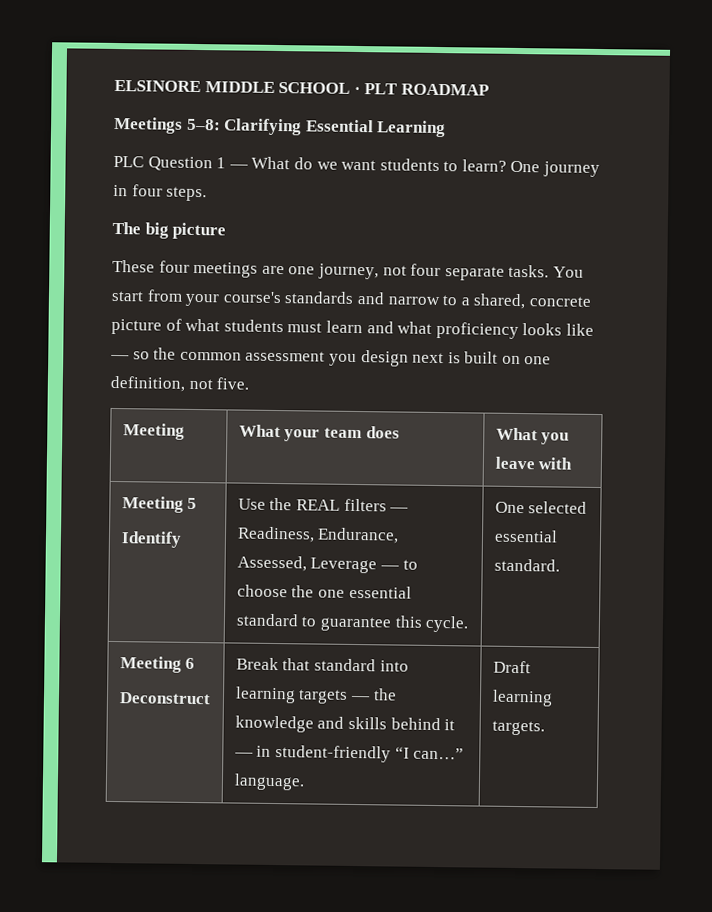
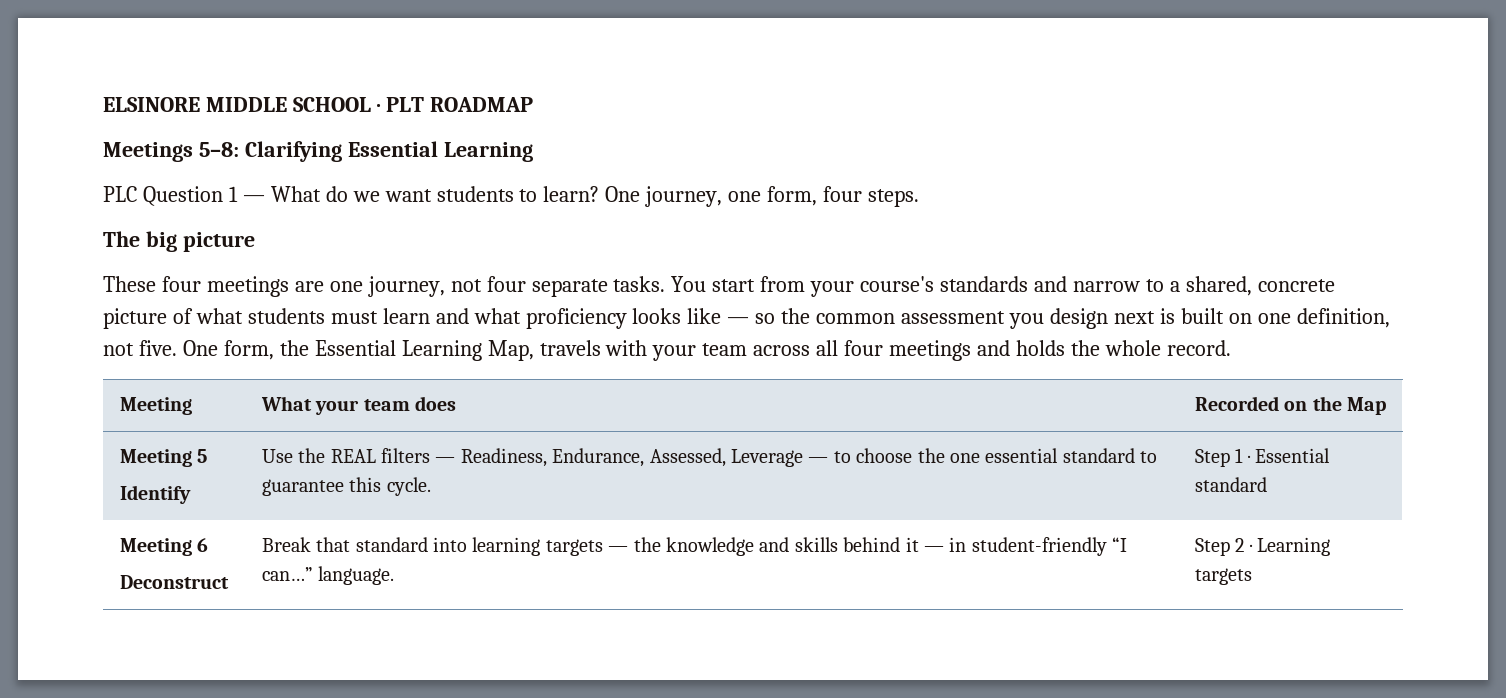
- One journey in four steps.
+ One journey, one form, four steps.
+ One form, the Essential Learning Map, travels with your team across all four meetings and holds the whole record.
- Meeting | What your team does | What you leave with
+ Meeting | What your team does | Recorded on the Map
  Meeting 5
- Identify | Use the REAL filters — Readiness, Endurance, Assessed, Leverage — to choose the one essential standard to guarantee this cycle. | One selected essential standard.
+ Identify | Use the REAL filters — Readiness, Endurance, Assessed, Leverage — to choose the one essential standard to guarantee this cycle. | Step 1 · Essential standard
  Meeting 6
- Deconstruct | Break that standard into learning targets — the knowledge and skills behind it — in student-friendly “I can…” language. | Draft learning targets.
+ Deconstruct | Break that standard into learning targets — the knowledge and skills behind it — in student-friendly “I can…” language. | Step 2 · Learning targets

